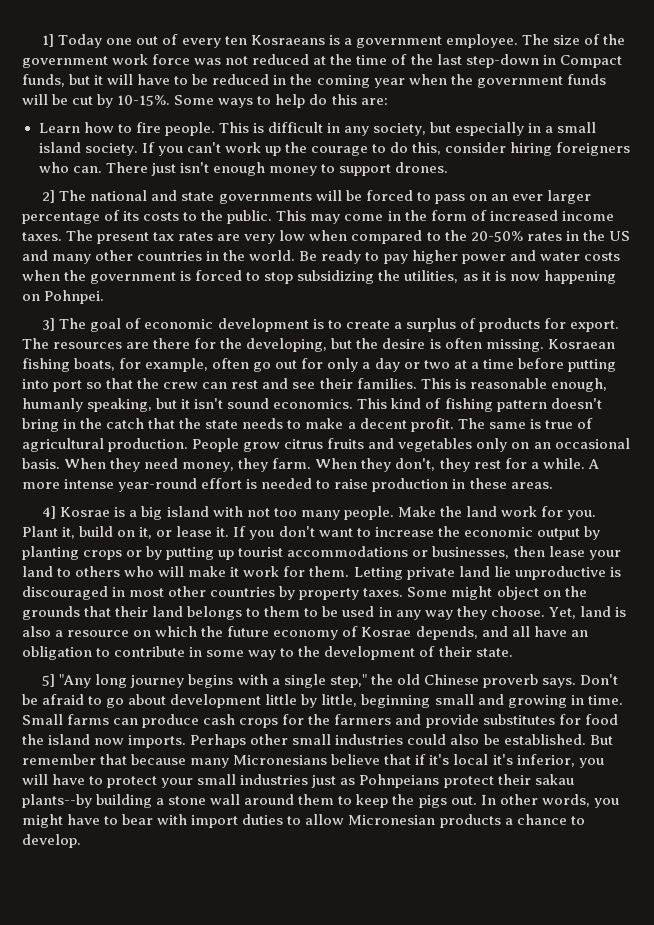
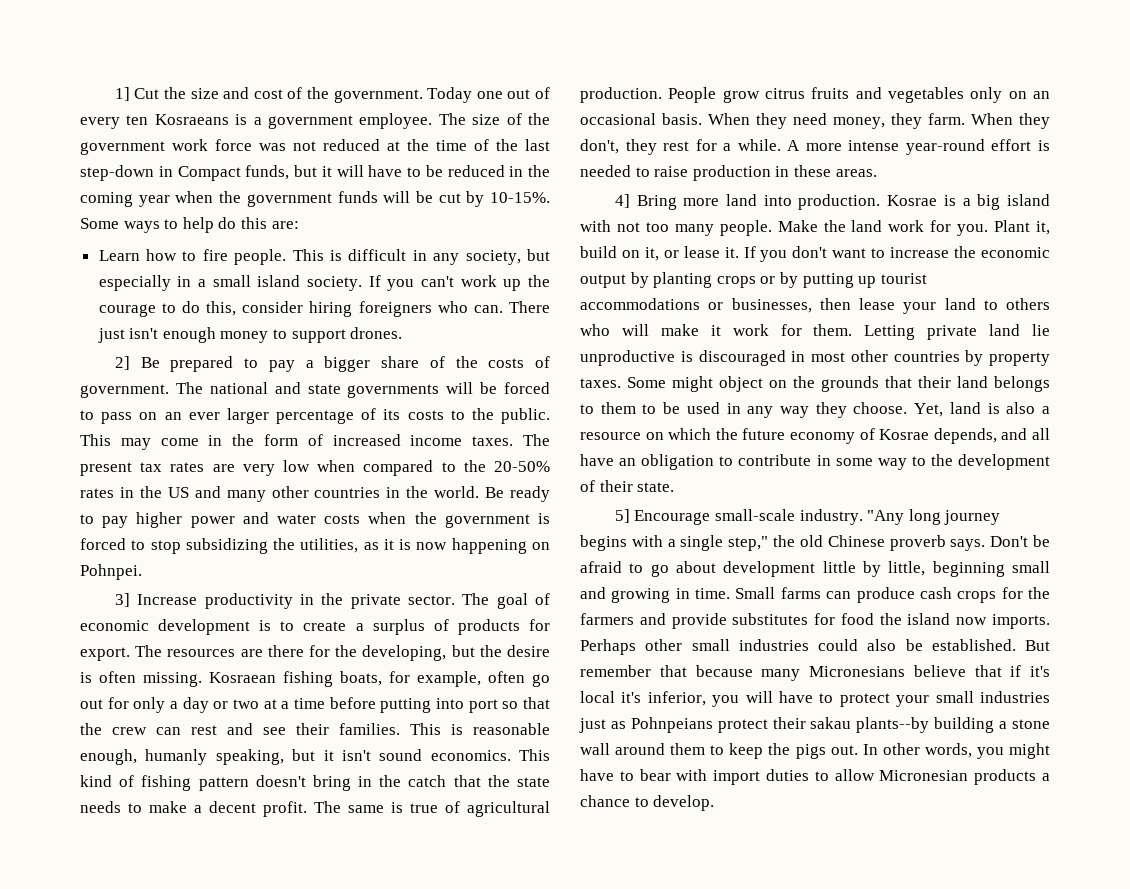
- 1] Today one out of every ten Kosraeans is a government employee.
+ 1] Cut the size and cost of the government. Today one out of every ten Kosraeans is a government employee.
- 2] The national and state governments will be forced to pass on an ever larger percentage of its costs to the public.
+ 2] Be prepared to pay a bigger share of the costs of government. The national and state governments will be forced to pass on an ever larger percentage of its costs to the public.
- 3] The goal of economic development is to create a surplus of products for export.
+ 3] Increase productivity in the private sector. The goal of economic development is to create a surplus of products for export.
- 4] Kosrae is a big island with not too many people.
+ 4] Bring more land into production. Kosrae is a big island with not too many people.
- 5] "Any long journey begins with a single step," the old Chinese proverb says.
+ 5] Encourage small-scale industry. "Any long journey begins with a single step," the old Chinese proverb says.

